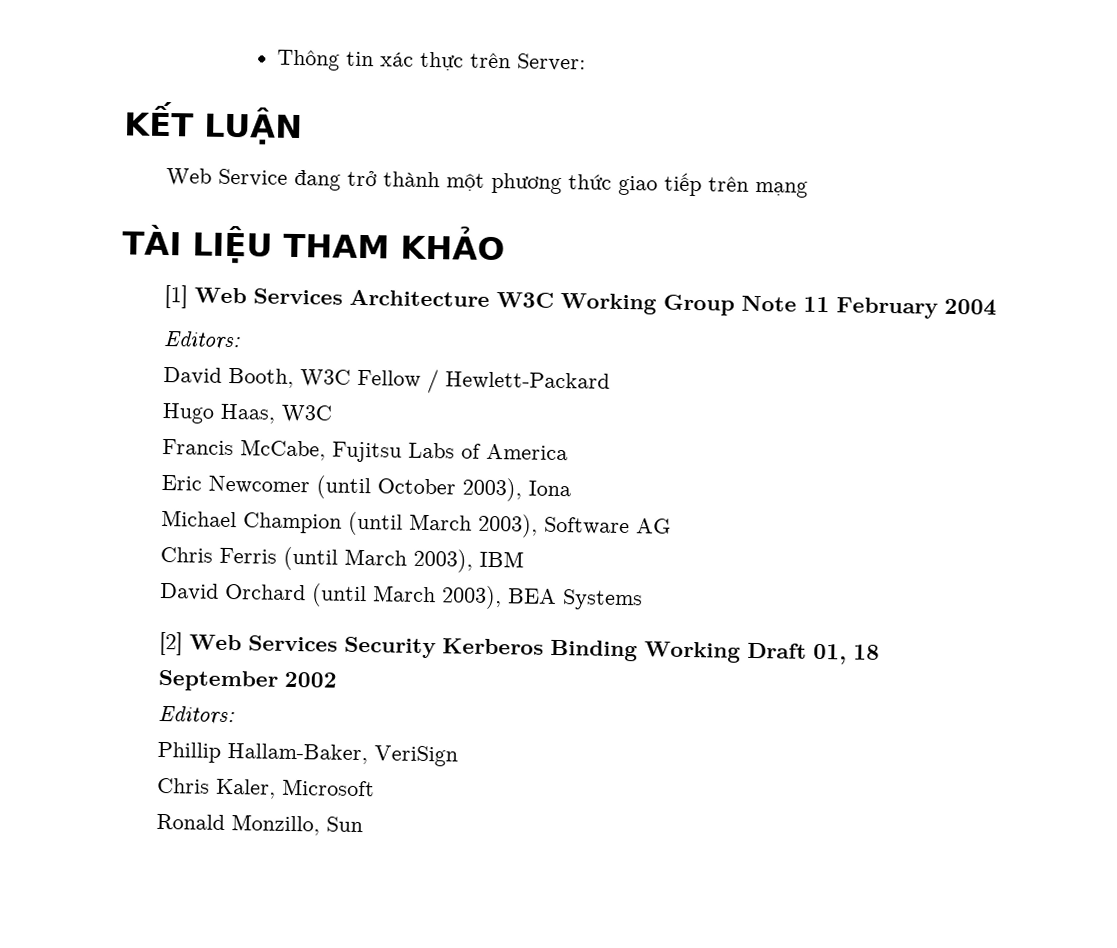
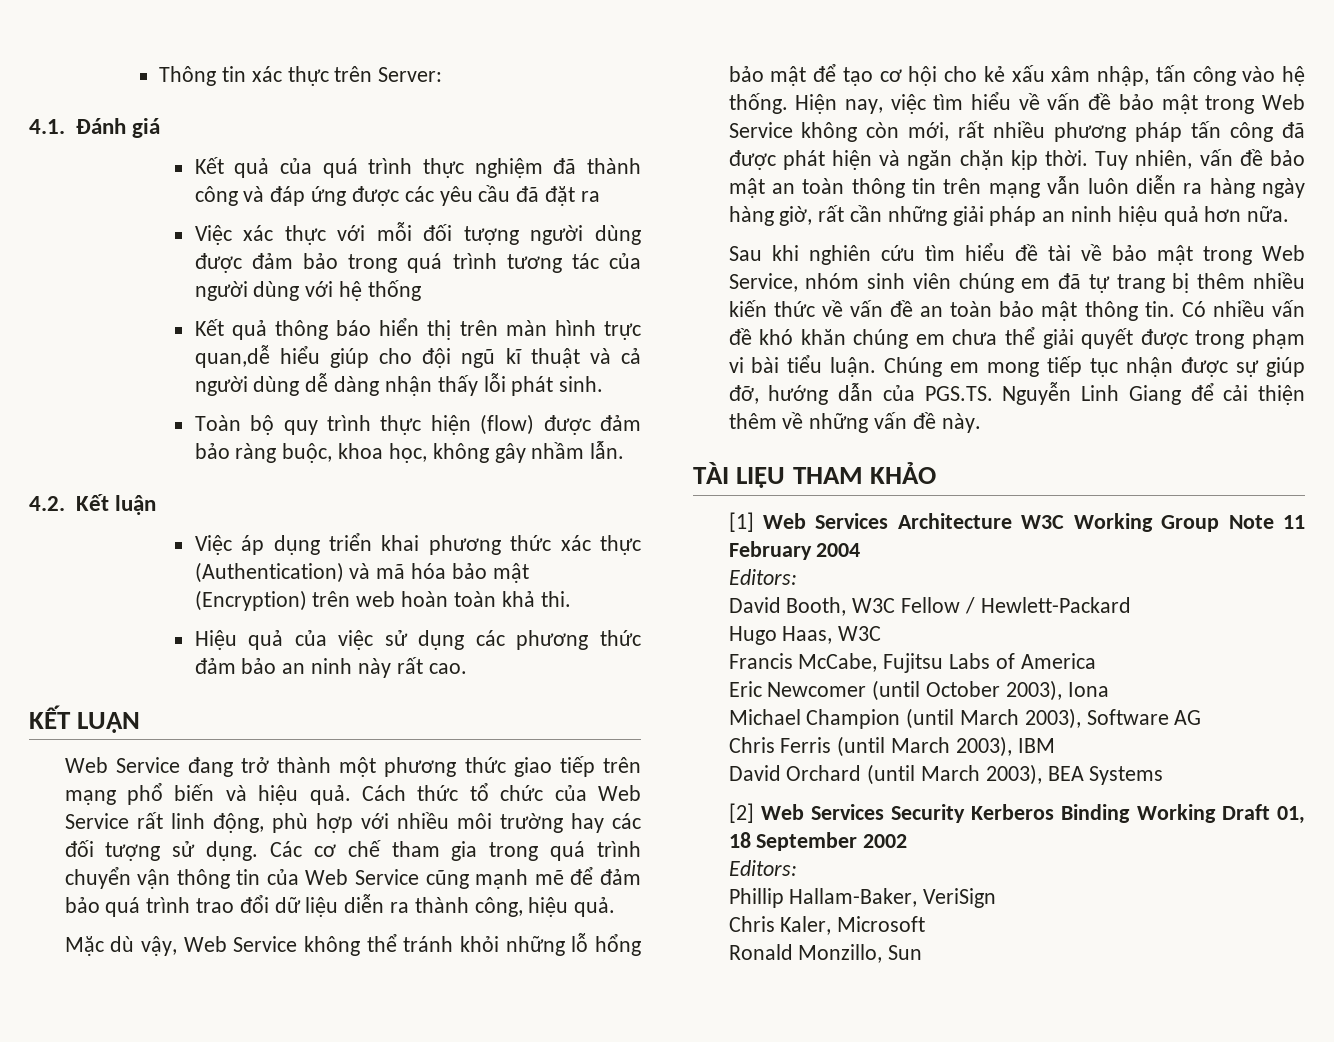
+ 4.1. Đánh giá
+ Kết quả của quá trình thực nghiệm đã thành công và đáp ứng được các yêu cầu đã đặt ra
+ Việc xác thực với mỗi đối tượng người dùng được đảm bảo trong quá trình tương tác của người dùng với hệ thống
+ Kết quả thông báo hiển thị trên màn hình trực quan,dễ hiểu giúp cho đội ngũ kĩ thuật và cả người dùng dễ dàng nhận thấy lỗi phát sinh.
+ Toàn bộ quy trình thực hiện (flow) được đảm bảo ràng buộc, khoa học, không gây nhầm lẫn.
+ 4.2. Kết luận
+ Việc áp dụng triển khai phương thức xác thực (Authentication) và mã hóa bảo mật (Encryption) trên web hoàn toàn khả thi.
+ Hiệu quả của việc sử dụng các phương thức đảm bảo an ninh này rất cao.
- Web Service đang trở thành một phương thức giao tiếp trên mạng
+ Web Service đang trở thành một phương thức giao tiếp trên mạng phổ biến và hiệu quả. Cách thức tổ chức của Web Service rất linh động, phù hợp với nhiều môi trường hay các đối tượng sử dụng. Các cơ chế tham gia trong quá trình chuyển vận thông tin của Web Service cũng mạnh mẽ để đảm bảo quá trình trao đổi dữ liệu diễn ra thành công, hiệu quả.
+ Mặc dù vậy, Web Service không thể tránh khỏi những lỗ hổng bảo mật để tạo cơ hội cho kẻ xấu xâm nhập, tấn công vào hệ thống. Hiện nay, việc tìm hiểu về vấn đề bảo mật trong Web Service không còn mới, rất nhiều phương pháp tấn công đã được phát hiện và ngăn chặn kịp thời. Tuy nhiên, vấn đề bảo mật an toàn thông tin trên mạng vẫn luôn diễn ra hàng ngày hàng giờ, rất cần những giải pháp an ninh hiệu quả hơn nữa.
+ Sau khi nghiên cứu tìm hiểu đề tài về bảo mật trong Web Service, nhóm sinh viên chúng em đã tự trang bị thêm nhiều kiến thức về vấn đề an toàn bảo mật thông tin. Có nhiều vấn đề khó khăn chúng em chưa thể giải quyết được trong phạm vi bài tiểu luận. Chúng em mong tiếp tục nhận được sự giúp đỡ, hướng dẫn của PGS.TS. Nguyễn Linh Giang để cải thiện thêm về những vấn đề này.

